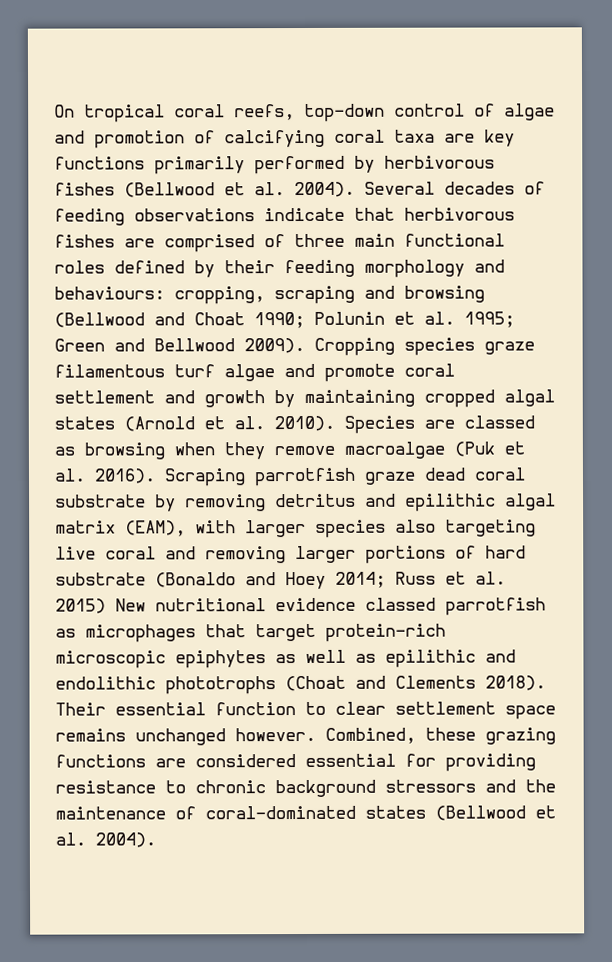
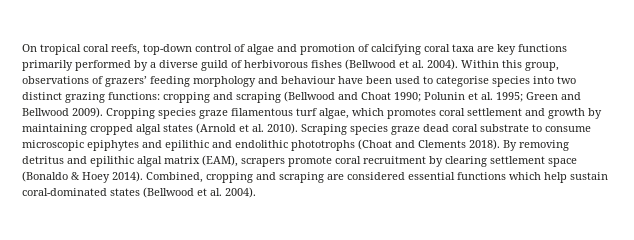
- On tropical coral reefs, top-down control of algae and promotion of calcifying coral taxa are key functions primarily performed by herbivorous fishes (Bellwood et al. 2004).
+ On tropical coral reefs, top-down control of algae and promotion of calcifying coral taxa are key functions primarily performed by a diverse guild of herbivorous fishes (Bellwood et al. 2004).
- Several decades of feeding observations indicate that herbivorous fishes are comprised of three main functional roles defined by their feeding morphology and behaviours: cropping, scraping and browsing (Bellwood and Choat 1990; Polunin et al. 1995; Green and Bellwood 2009).
+ Within this group, observations of grazers’ feeding morphology and behaviour have been used to categorise species into two distinct grazing functions: cropping and scraping (Bellwood and Choat 1990; Polunin et al. 1995; Green and Bellwood 2009).
- Cropping species graze filamentous turf algae and promote coral settlement and growth by maintaining cropped algal states (Arnold et al. 2010).
+ Cropping species graze filamentous turf algae, which promotes coral settlement and growth by maintaining cropped algal states (Arnold et al. 2010).
- Species are classed as browsing when they remove macroalgae (Puk et al. 2016). Scraping parrotfish graze dead coral substrate by removing detritus and epilithic algal matrix (EAM), with larger species also targeting live coral and removing larger portions of hard substrate (Bonaldo and Hoey 2014; Russ et al. 2015) New nutritional evidence classed parrotfish as microphages that target protein-rich microscopic epiphytes as well as epilithic and endolithic phototrophs (Choat and Clements 2018).
+ Scraping species graze dead coral substrate to consume microscopic epiphytes and epilithic and endolithic phototrophs (Choat and Clements 2018).
- Their essential function to clear settlement space remains unchanged however. Combined, these grazing functions are considered essential for providing resistance to chronic background stressors and the maintenance of coral-dominated states (Bellwood et al. 2004).
+ By removing detritus and epilithic algal matrix (EAM), scrapers promote coral recruitment by clearing settlement space (Bonaldo & Hoey 2014). Combined, cropping and scraping are considered essential functions which help sustain coral-dominated states (Bellwood et al. 2004).

